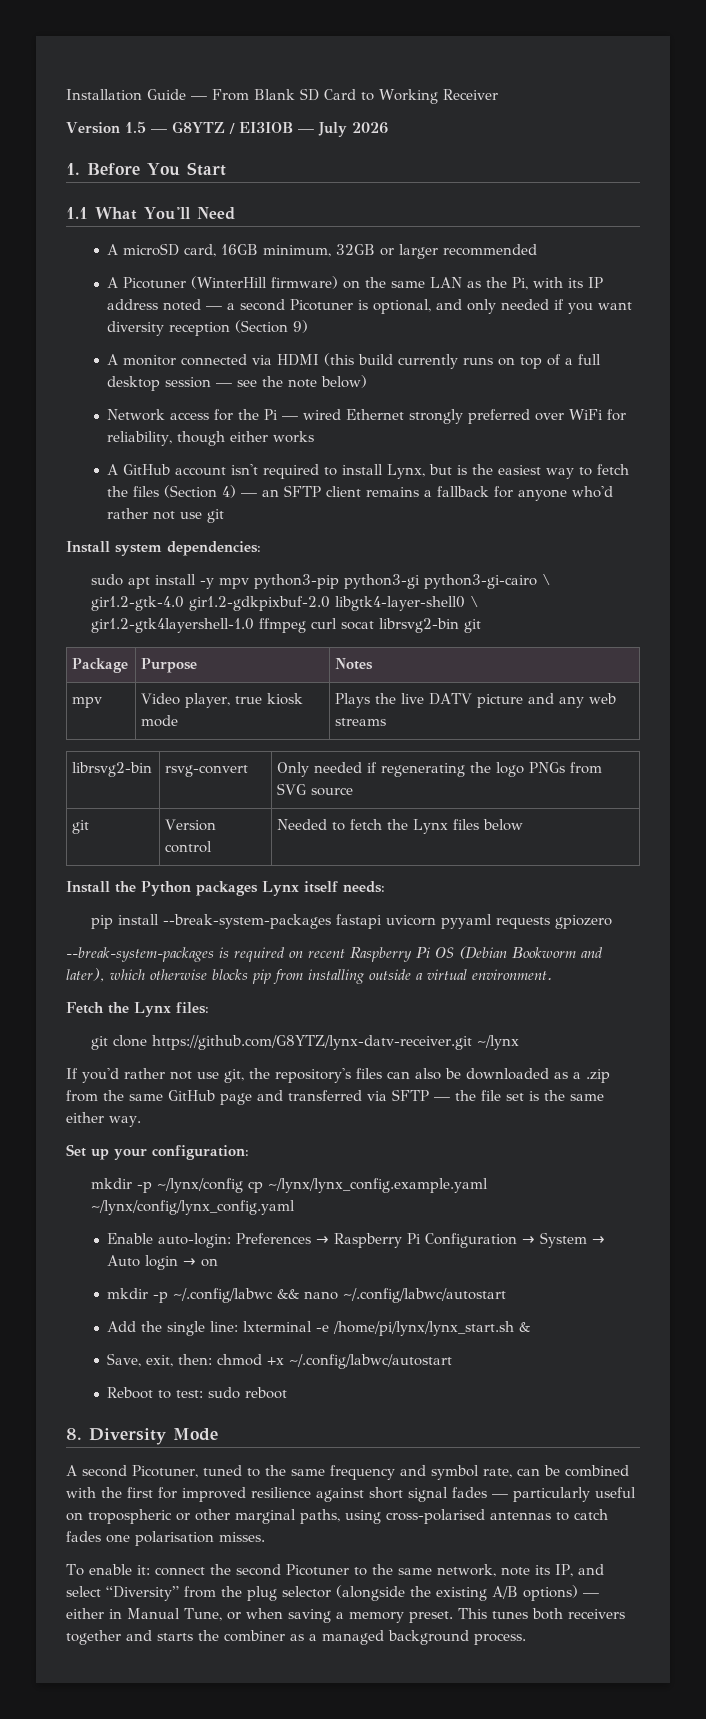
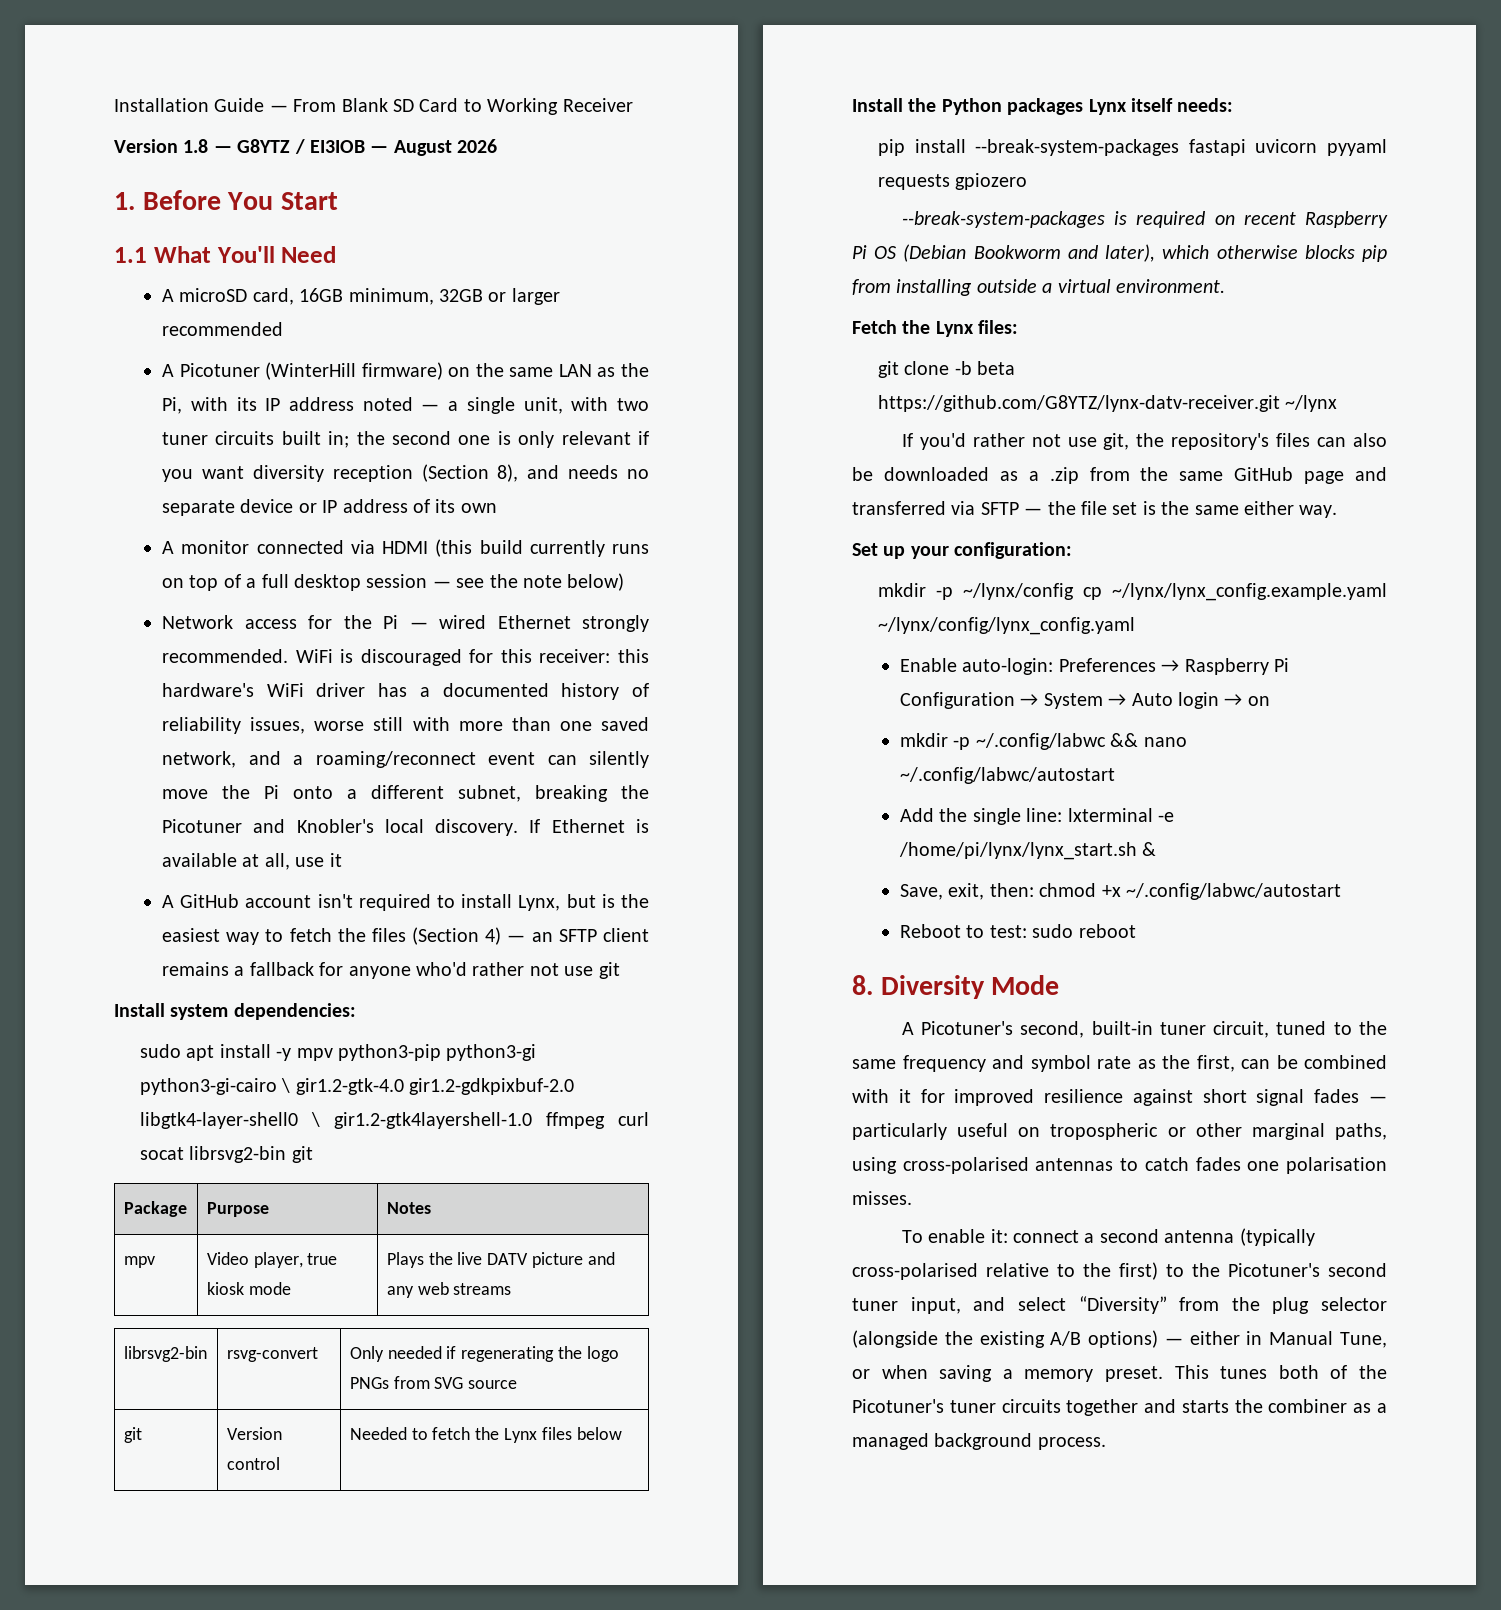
- Version 1.5 — G8YTZ / EI3IOB — July 2026
+ Version 1.8 — G8YTZ / EI3IOB — August 2026
- A Picotuner (WinterHill firmware) on the same LAN as the Pi, with its IP address noted — a second Picotuner is optional, and only needed if you want diversity reception (Section 9)
+ A Picotuner (WinterHill firmware) on the same LAN as the Pi, with its IP address noted — a single unit, with two tuner circuits built in; the second one is only relevant if you want diversity reception (Section 8), and needs no separate device or IP address of its own
- Network access for the Pi — wired Ethernet strongly preferred over WiFi for reliability, though either works
+ Network access for the Pi — wired Ethernet strongly recommended. WiFi is discouraged for this receiver: this hardware's WiFi driver has a documented history of reliability issues, worse still with more than one saved network, and a roaming/reconnect event can silently move the Pi onto a different subnet, breaking the Picotuner and Knobler's local discovery. If Ethernet is available at all, use it
- git clone https://github.com/G8YTZ/lynx-datv-receiver.git ~/lynx
+ git clone -b beta https://github.com/G8YTZ/lynx-datv-receiver.git ~/lynx
- A second Picotuner, tuned to the same frequency and symbol rate, can be combined with the first for improved resilience against short signal fades — particularly useful on tropospheric or other marginal paths, using cross-polarised antennas to catch fades one polarisation misses.
+ A Picotuner's second, built-in tuner circuit, tuned to the same frequency and symbol rate as the first, can be combined with it for improved resilience against short signal fades — particularly useful on tropospheric or other marginal paths, using cross-polarised antennas to catch fades one polarisation misses.
- To enable it: connect the second Picotuner to the same network, note its IP, and select “Diversity” from the plug selector (alongside the existing A/B options) — either in Manual Tune, or when saving a memory preset.
+ To enable it: connect a second antenna (typically cross-polarised relative to the first) to the Picotuner's second tuner input, and select “Diversity” from the plug selector (alongside the existing A/B options) — either in Manual Tune, or when saving a memory preset.
- This tunes both receivers together and starts the combiner as a managed background process.
+ This tunes both of the Picotuner's tuner circuits together and starts the combiner as a managed background process.

